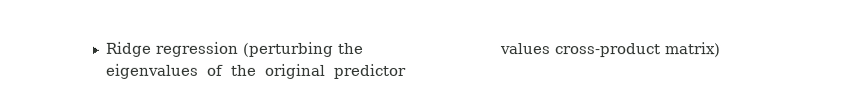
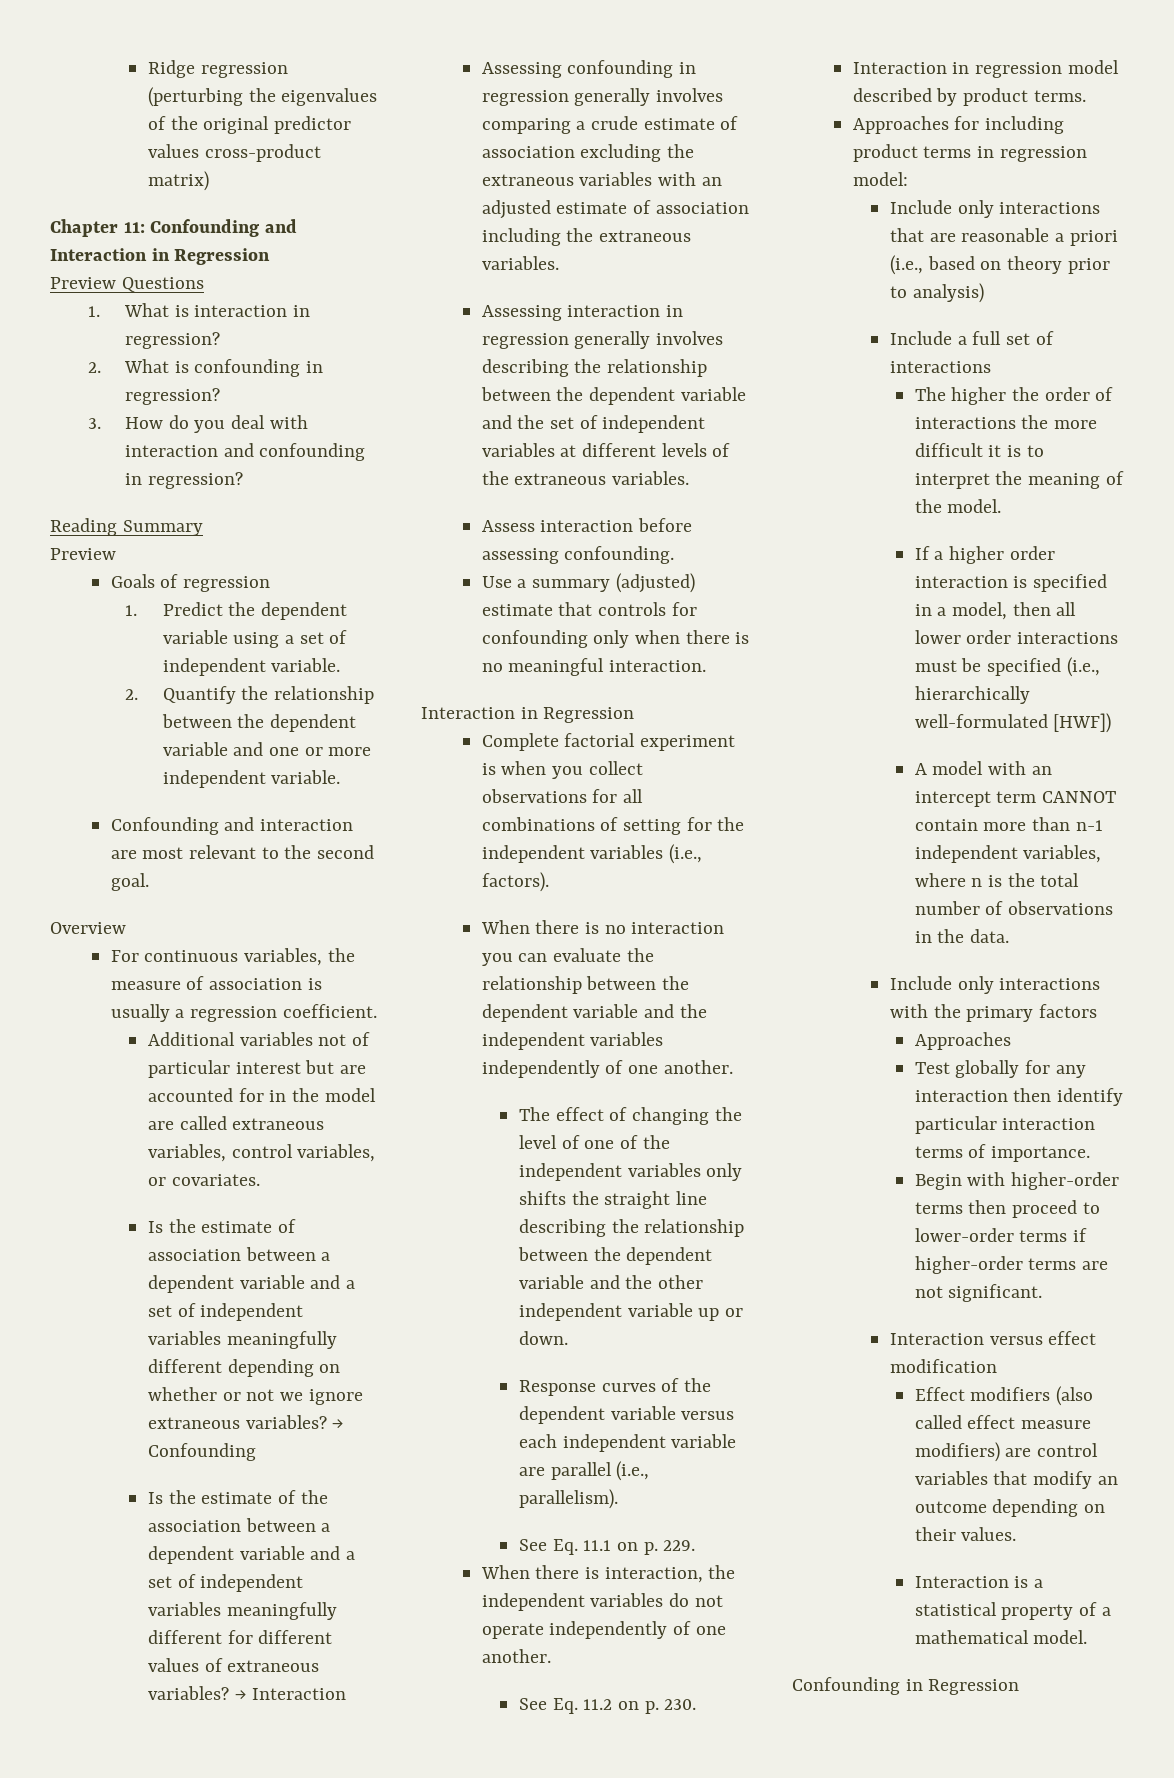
+ Chapter 11: Confounding and Interaction in Regression
+ Preview Questions
+ 1. What is interaction in regression?
+ 2. What is confounding in regression?
+ 3. How do you deal with interaction and confounding in regression?
+ Reading Summary
+ Preview
+ Goals of regression
+ 1. Predict the dependent variable using a set of independent variable.
+ 2. Quantify the relationship between the dependent variable and one or more independent variable.
+ Confounding and interaction are most relevant to the second goal.
+ Overview
+ For continuous variables, the measure of association is usually a regression coefficient.
+ Additional variables not of particular interest but are accounted for in the model are called extraneous variables, control variables, or covariates.
+ Is the estimate of association between a dependent variable and a set of independent variables meaningfully different depending on whether or not we ignore extraneous variables? → Confounding
+ Is the estimate of the association between a dependent variable and a set of independent variables meaningfully different for different values of extraneous variables? → Interaction
+ Assessing confounding in regression generally involves comparing a crude estimate of association excluding the extraneous variables with an adjusted estimate of association including the extraneous variables.
+ Assessing interaction in regression generally involves describing the relationship between the dependent variable and the set of independent variables at different levels of the extraneous variables.
+ Assess interaction before assessing confounding.
+ Use a summary (adjusted) estimate that controls for confounding only when there is no meaningful interaction.
+ Interaction in Regression
+ Complete factorial experiment is when you collect observations for all combinations of setting for the independent variables (i.e., factors).
+ When there is no interaction you can evaluate the relationship between the dependent variable and the independent variables independently of one another.
+ The effect of changing the level of one of the independent variables only shifts the straight line describing the relationship between the dependent variable and the other independent variable up or down.
+ Response curves of the dependent variable versus each independent variable are parallel (i.e., parallelism).
+ See Eq. 11.1 on p. 229.
+ When there is interaction, the independent variables do not operate independently of one another.
+ See Eq. 11.2 on p. 230.
+ Interaction in regression model described by product terms.
+ Approaches for including product terms in regression model:
+ Include only interactions that are reasonable a priori (i.e., based on theory prior to analysis)
+ Include a full set of interactions
+ The higher the order of interactions the more difficult it is to interpret the meaning of the model.
+ If a higher order interaction is specified in a model, then all lower order interactions must be specified (i.e., hierarchically well-formulated [HWF])
+ A model with an intercept term CANNOT contain more than n-1 independent variables, where n is the total number of observations in the data.
+ Include only interactions with the primary factors
+ Approaches
+ Test globally for any interaction then identify particular interaction terms of importance.
+ Begin with higher-order terms then proceed to lower-order terms if higher-order terms are not significant.
+ Interaction versus effect modification
+ Effect modifiers (also called effect measure modifiers) are control variables that modify an outcome depending on their values.
+ Interaction is a statistical property of a mathematical model.
+ Confounding in Regression

